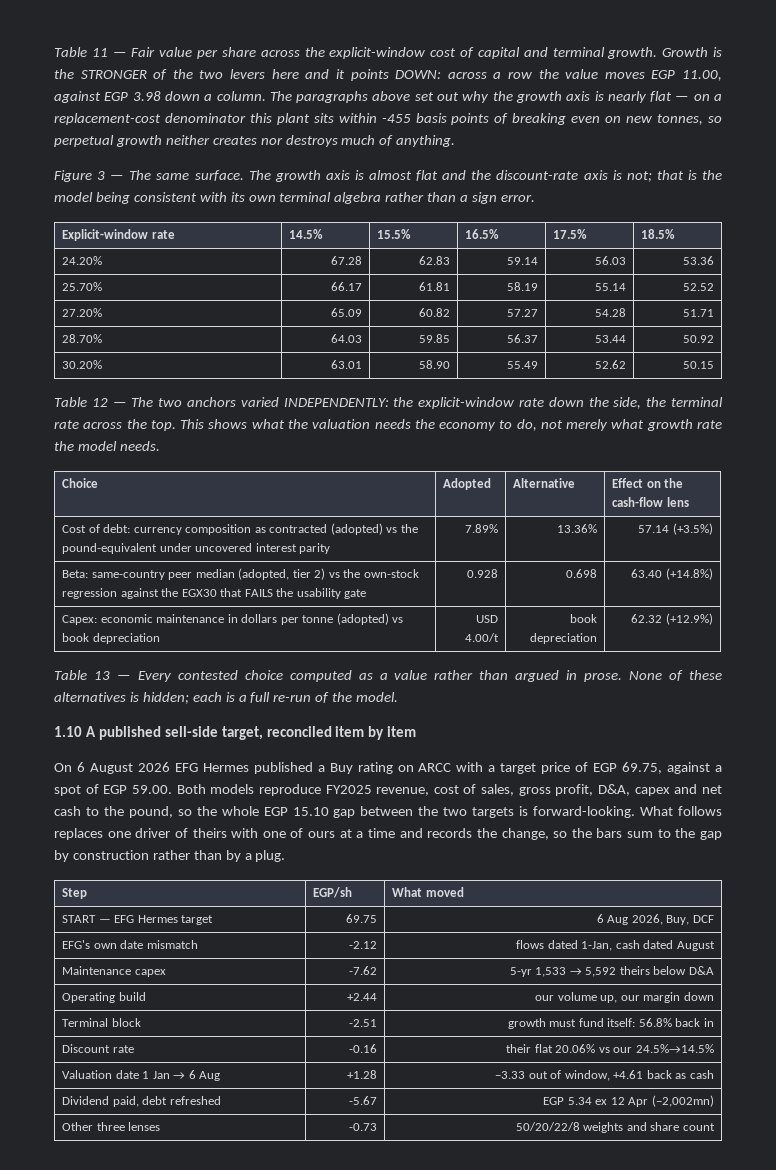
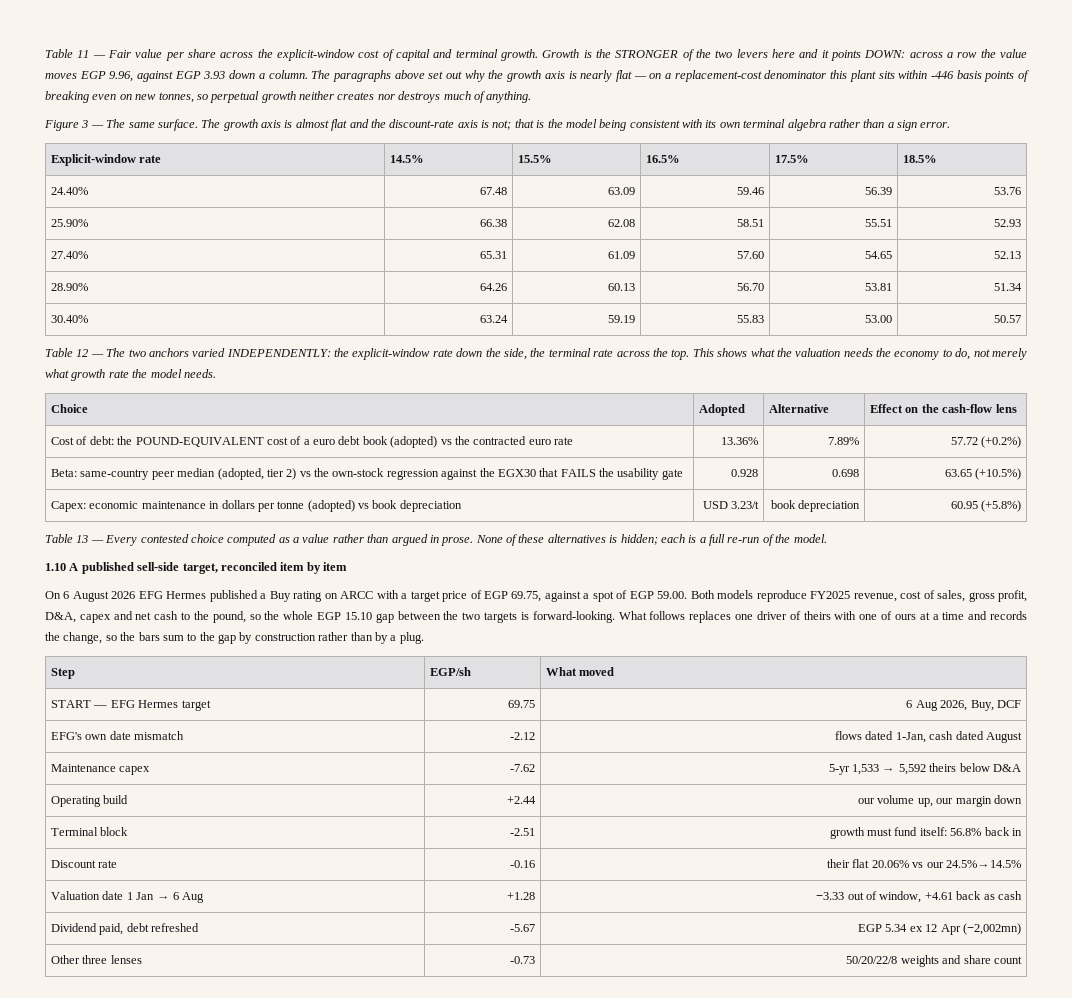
- Growth is the STRONGER of the two levers here and it points DOWN: across a row the value moves EGP 11.00, against EGP 3.98 down a column.
+ Growth is the STRONGER of the two levers here and it points DOWN: across a row the value moves EGP 9.96, against EGP 3.93 down a column.
- The paragraphs above set out why the growth axis is nearly flat — on a replacement-cost denominator this plant sits within -455 basis points of breaking even on new tonnes, so perpetual growth neither creates nor destroys much of anything.
+ The paragraphs above set out why the growth axis is nearly flat — on a replacement-cost denominator this plant sits within -446 basis points of breaking even on new tonnes, so perpetual growth neither creates nor destroys much of anything.
- 24.20% | 67.28 | 62.83 | 59.14 | 56.03 | 53.36
- 25.70% | 66.17 | 61.81 | 58.19 | 55.14 | 52.52
- 27.20% | 65.09 | 60.82 | 57.27 | 54.28 | 51.71
- 28.70% | 64.03 | 59.85 | 56.37 | 53.44 | 50.92
- 30.20% | 63.01 | 58.90 | 55.49 | 52.62 | 50.15
+ 24.40% | 67.48 | 63.09 | 59.46 | 56.39 | 53.76
+ 25.90% | 66.38 | 62.08 | 58.51 | 55.51 | 52.93
+ 27.40% | 65.31 | 61.09 | 57.60 | 54.65 | 52.13
+ 28.90% | 64.26 | 60.13 | 56.70 | 53.81 | 51.34
+ 30.40% | 63.24 | 59.19 | 55.83 | 53.00 | 50.57
- Cost of debt: currency composition as contracted (adopted) vs the pound-equivalent under uncovered interest parity | 7.89% | 13.36% | 57.14 (+3.5%)
+ Cost of debt: the POUND-EQUIVALENT cost of a euro debt book (adopted) vs the contracted euro rate | 13.36% | 7.89% | 57.72 (+0.2%)
- Beta: same-country peer median (adopted, tier 2) vs the own-stock regression against the EGX30 that FAILS the usability gate | 0.928 | 0.698 | 63.40 (+14.8%)
+ Beta: same-country peer median (adopted, tier 2) vs the own-stock regression against the EGX30 that FAILS the usability gate | 0.928 | 0.698 | 63.65 (+10.5%)
- Capex: economic maintenance in dollars per tonne (adopted) vs book depreciation | USD 4.00/t | book depreciation | 62.32 (+12.9%)
+ Capex: economic maintenance in dollars per tonne (adopted) vs book depreciation | USD 3.23/t | book depreciation | 60.95 (+5.8%)

